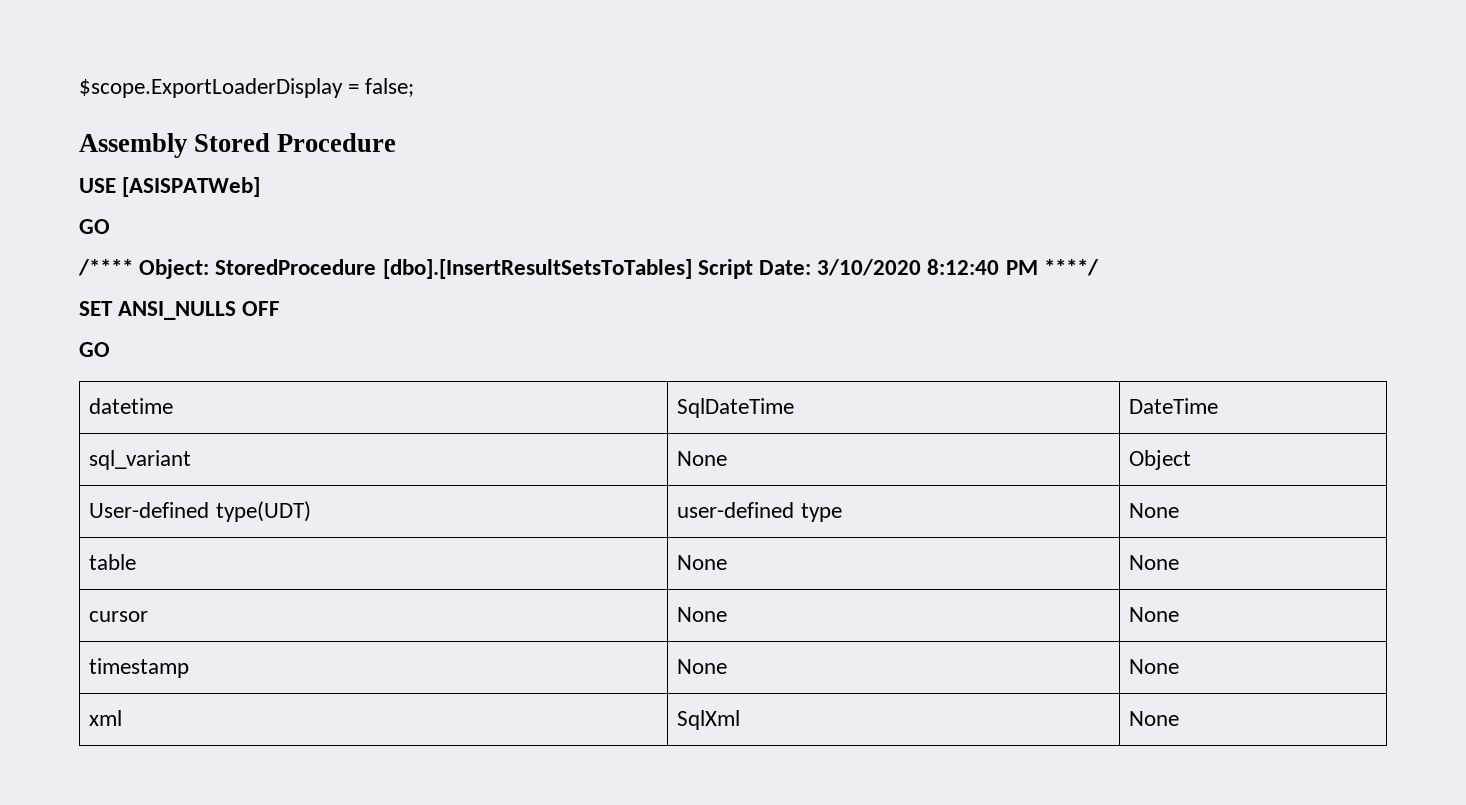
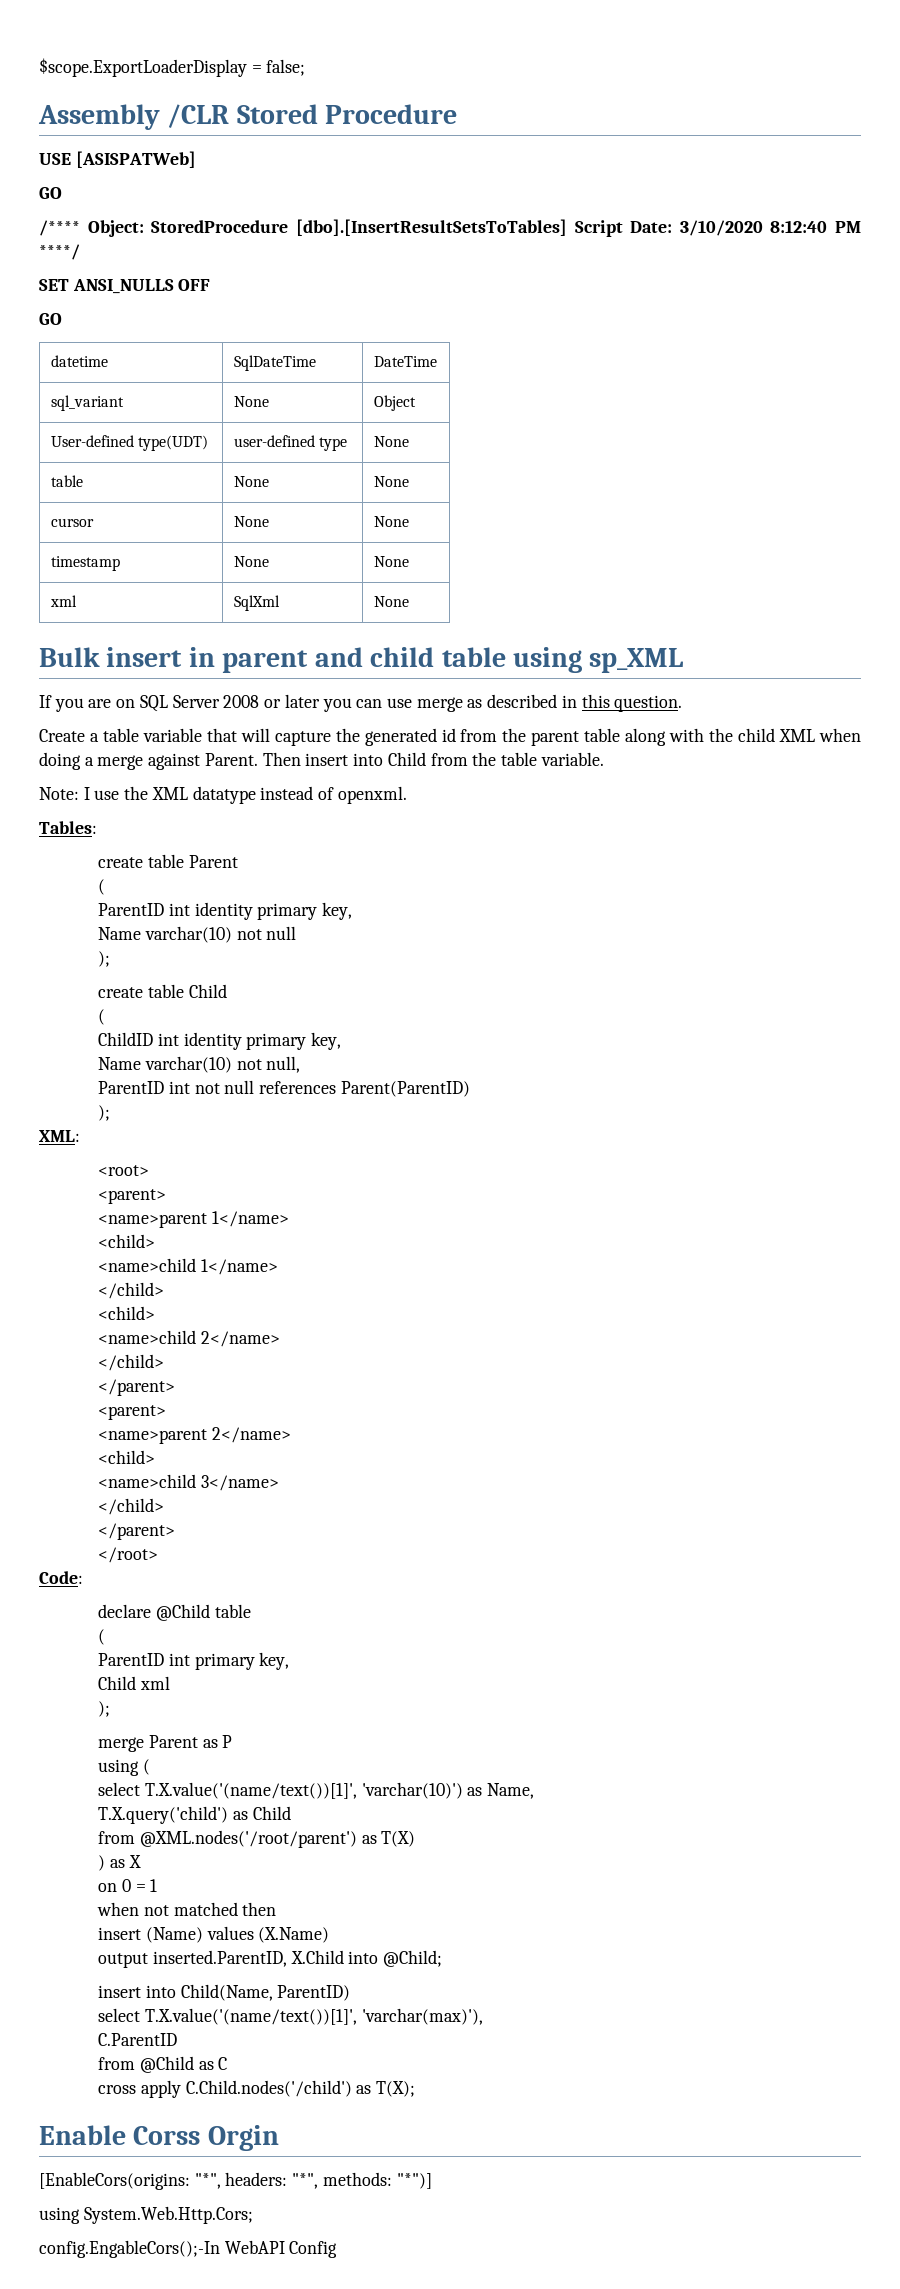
- Assembly Stored Procedure
+ Assembly /CLR Stored Procedure
+ Bulk insert in parent and child table using sp_XML
+ If you are on SQL Server 2008 or later you can use merge as described in this question.
+ Create a table variable that will capture the generated id from the parent table along with the child XML when doing a merge against Parent. Then insert into Child from the table variable.
+ Note: I use the XML datatype instead of openxml.
+ Tables:
+ create table Parent
+ (
+ ParentID int identity primary key,
+ Name varchar(10) not null
+ );
+ create table Child
+ (
+ ChildID int identity primary key,
+ Name varchar(10) not null,
+ ParentID int not null references Parent(ParentID)
+ );
+ XML:
+ <root>
+ <parent>
+ <name>parent 1</name>
+ <child>
+ <name>child 1</name>
+ </child>
+ <child>
+ <name>child 2</name>
+ </child>
+ </parent>
+ <parent>
+ <name>parent 2</name>
+ <child>
+ <name>child 3</name>
+ </child>
+ </parent>
+ </root>
+ Code:
+ declare @Child table
+ (
+ ParentID int primary key,
+ Child xml
+ );
+ merge Parent as P
+ using (
+ select T.X.value('(name/text())[1]', 'varchar(10)') as Name,
+ T.X.query('child') as Child
+ from @XML.nodes('/root/parent') as T(X)
+ ) as X
+ on 0 = 1
+ when not matched then
+ insert (Name) values (X.Name)
+ output inserted.ParentID, X.Child into @Child;
+ insert into Child(Name, ParentID)
+ select T.X.value('(name/text())[1]', 'varchar(max)'),
+ C.ParentID
+ from @Child as C
+ cross apply C.Child.nodes('/child') as T(X);
+ Enable Corss Orgin
+ [EnableCors(origins: "*", headers: "*", methods: "*")]
+ using System.Web.Http.Cors;
+ config.EngableCors();-In WebAPI Config

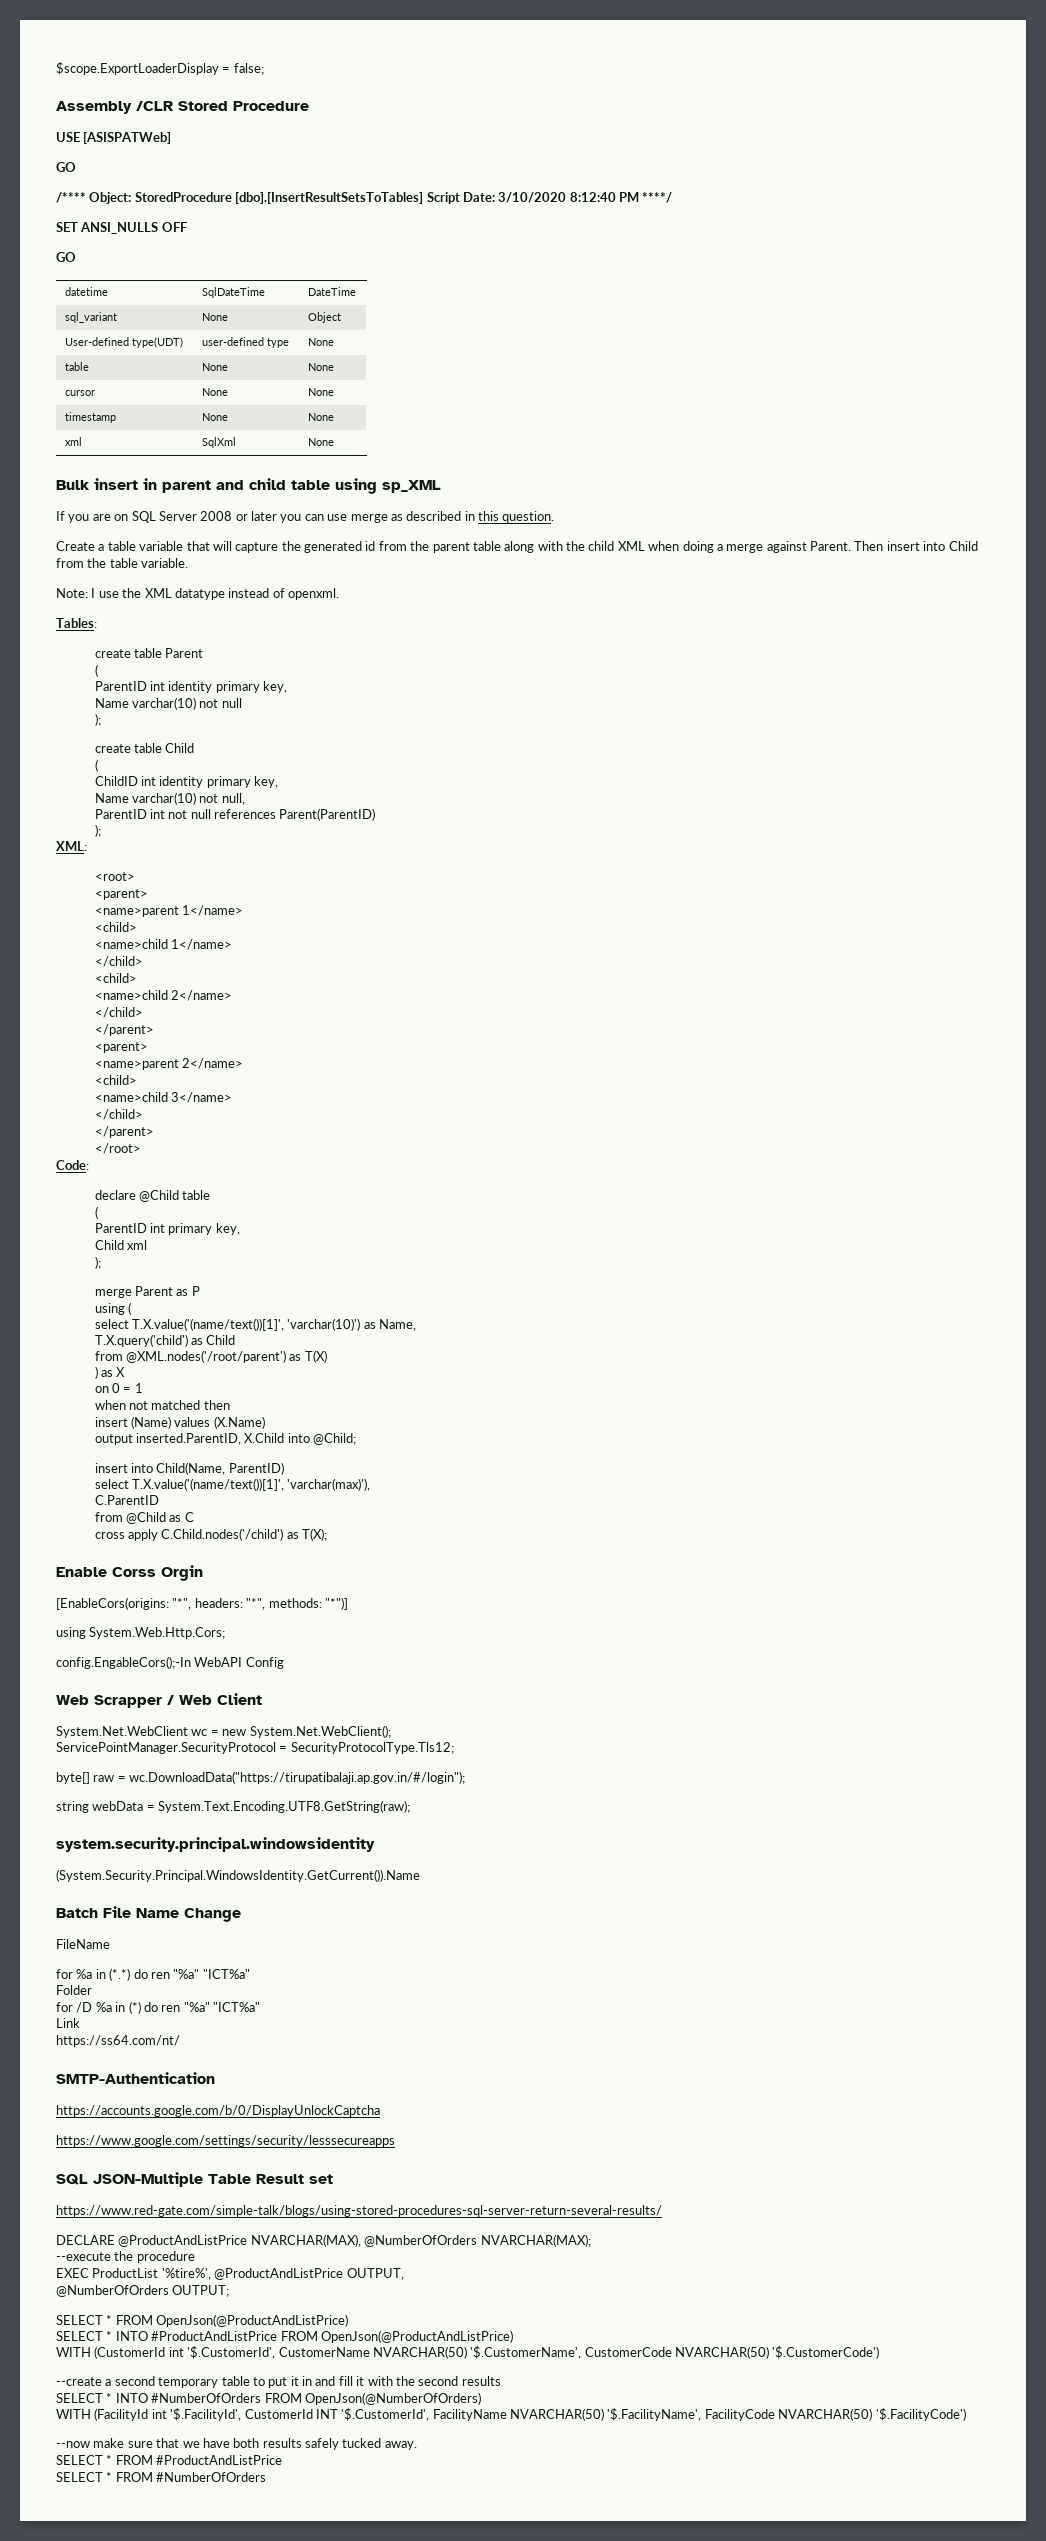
+ Web Scrapper / Web Client
+ System.Net.WebClient wc = new System.Net.WebClient();
+ ServicePointManager.SecurityProtocol = SecurityProtocolType.Tls12;
+ byte[] raw = wc.DownloadData("https://tirupatibalaji.ap.gov.in/#/login");
+ string webData = System.Text.Encoding.UTF8.GetString(raw);
+ system.security.principal.windowsidentity
+ (System.Security.Principal.WindowsIdentity.GetCurrent()).Name
+ Batch File Name Change
+ FileName
+ for %a in (*.*) do ren "%a" "ICT%a"
+ Folder
+ for /D %a in (*) do ren "%a" "ICT%a"
+ Link
+ https://ss64.com/nt/
+ SMTP-Authentication
+ https://accounts.google.com/b/0/DisplayUnlockCaptcha
+ https://www.google.com/settings/security/lesssecureapps
+ SQL JSON-Multiple Table Result set
+ https://www.red-gate.com/simple-talk/blogs/using-stored-procedures-sql-server-return-several-results/
+ DECLARE @ProductAndListPrice NVARCHAR(MAX), @NumberOfOrders NVARCHAR(MAX);
+ --execute the procedure
+ EXEC ProductList '%tire%', @ProductAndListPrice OUTPUT,
+ @NumberOfOrders OUTPUT;
+ SELECT * FROM OpenJson(@ProductAndListPrice)
+ SELECT * INTO #ProductAndListPrice FROM OpenJson(@ProductAndListPrice)
+ WITH (CustomerId int '$.CustomerId', CustomerName NVARCHAR(50) '$.CustomerName', CustomerCode NVARCHAR(50) '$.CustomerCode')
+ --create a second temporary table to put it in and fill it with the second results
+ SELECT * INTO #NumberOfOrders FROM OpenJson(@NumberOfOrders)
+ WITH (FacilityId int '$.FacilityId', CustomerId INT '$.CustomerId', FacilityName NVARCHAR(50) '$.FacilityName', FacilityCode NVARCHAR(50) '$.FacilityCode')
+ --now make sure that we have both results safely tucked away.
+ SELECT * FROM #ProductAndListPrice
+ SELECT * FROM #NumberOfOrders

